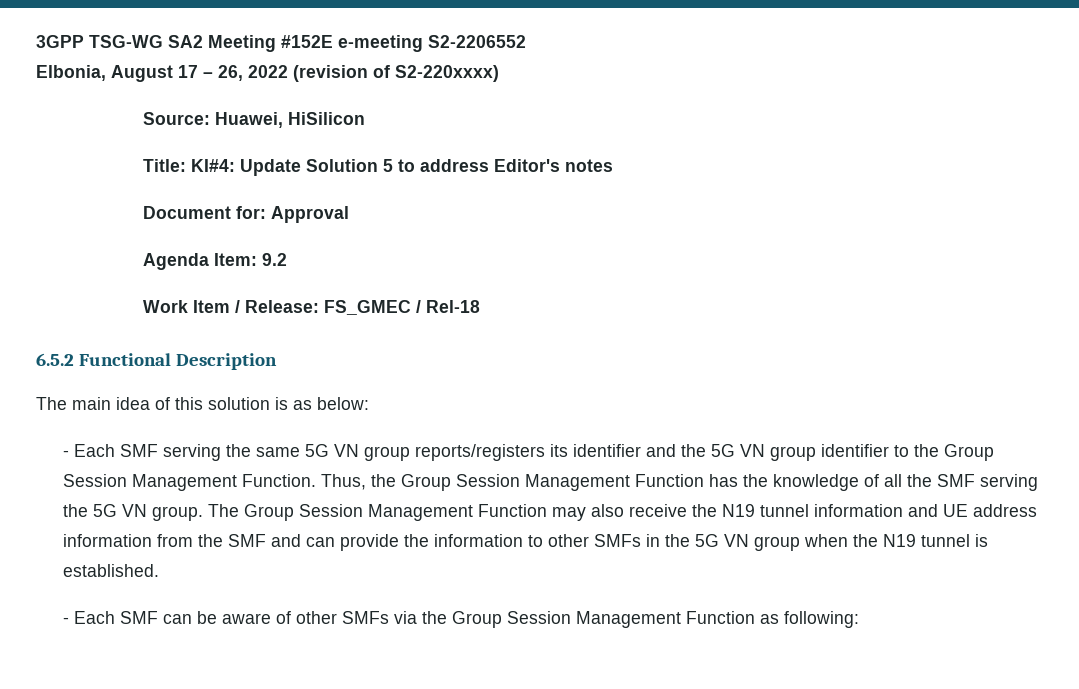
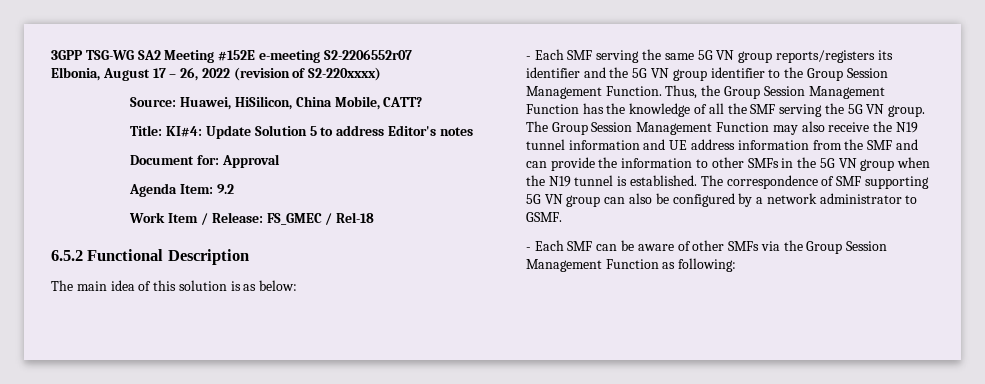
- 3GPP TSG-WG SA2 Meeting #152E e-meeting S2-2206552
+ 3GPP TSG-WG SA2 Meeting #152E e-meeting S2-2206552r07
- Source: Huawei, HiSilicon
+ Source: Huawei, HiSilicon, China Mobile, CATT?
+ The correspondence of SMF supporting 5G VN group can also be configured by a network administrator to GSMF.

